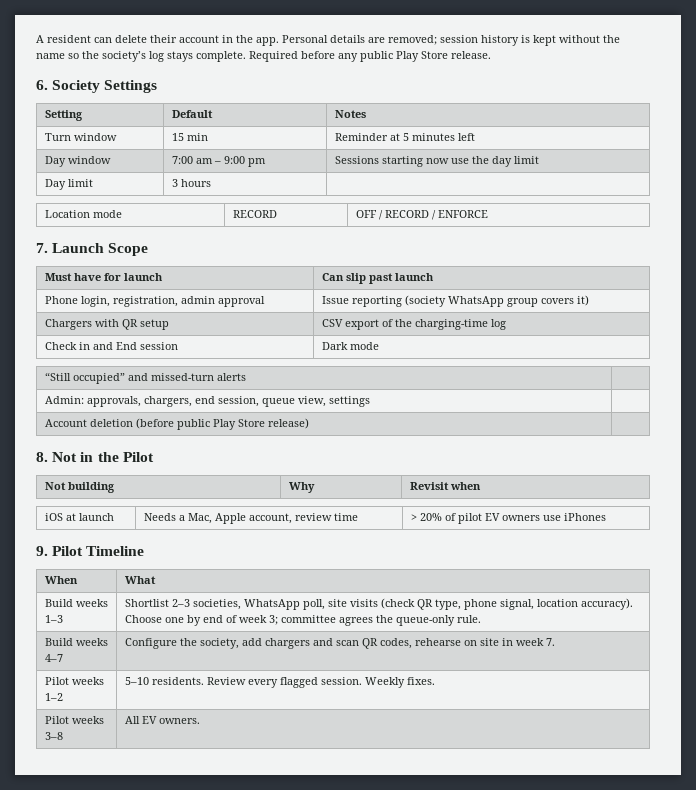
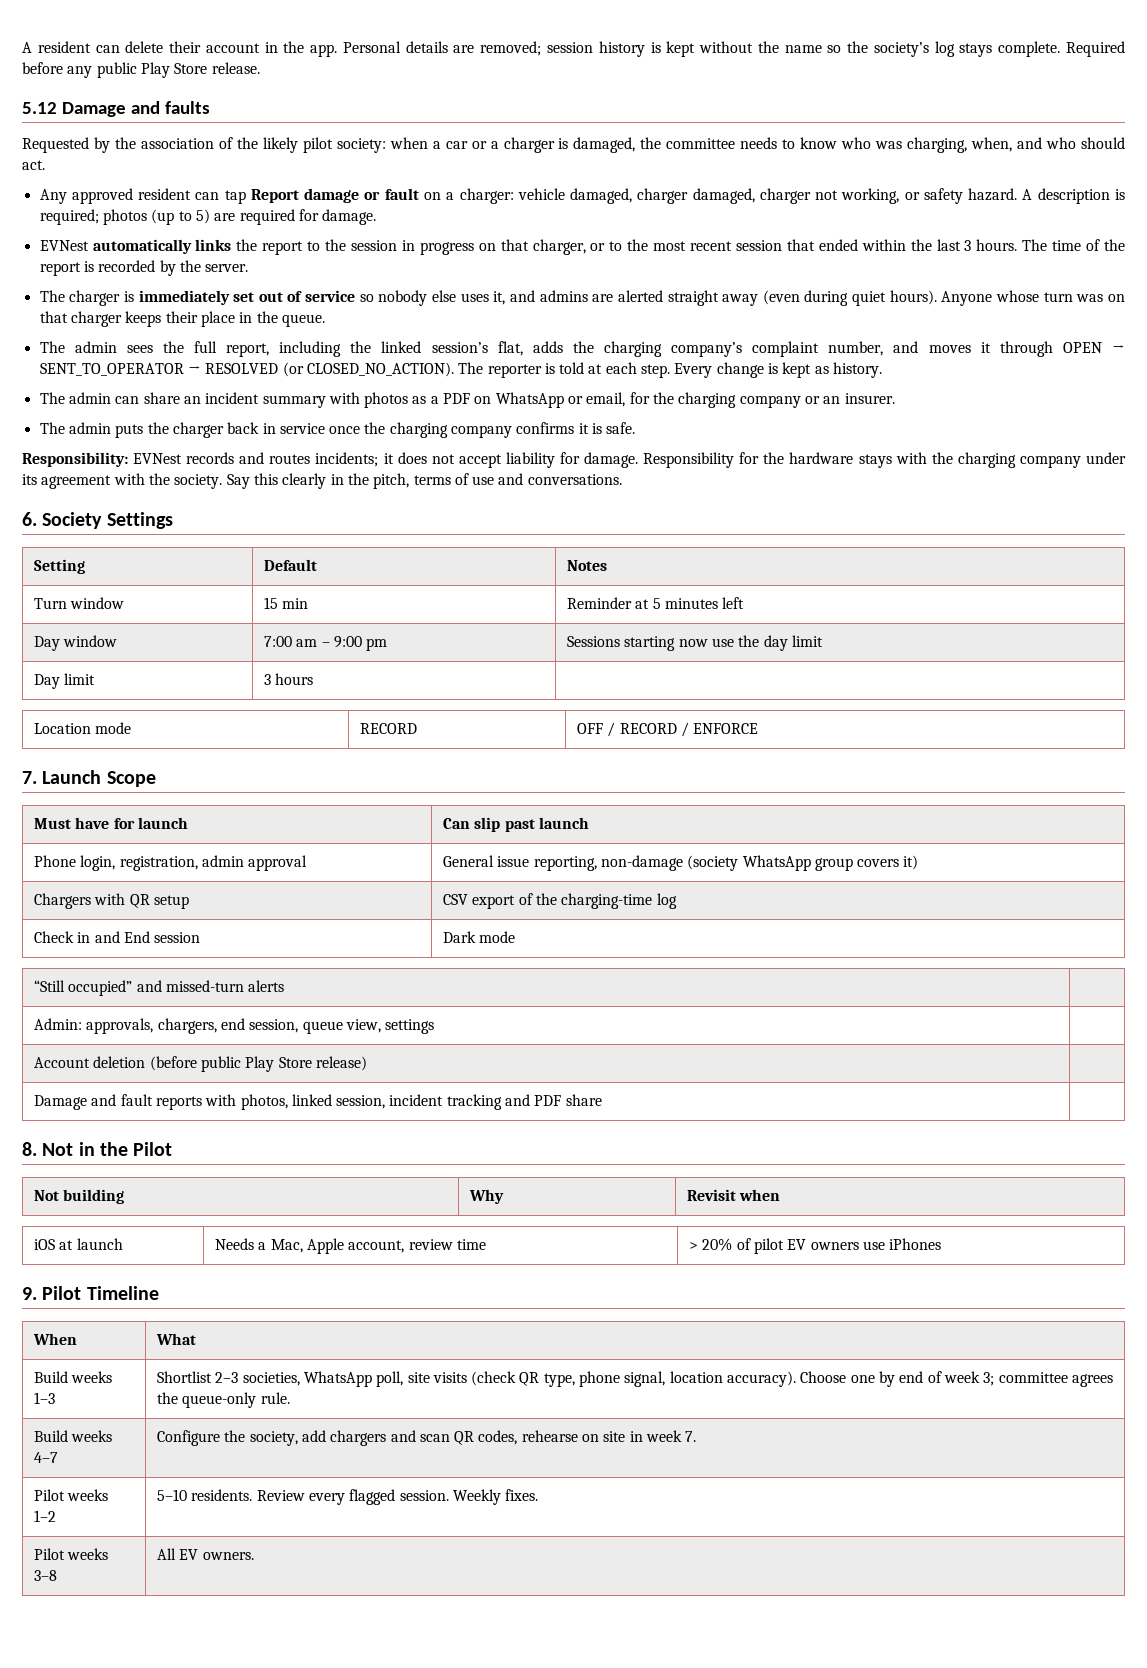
+ 5.12 Damage and faults
+ Requested by the association of the likely pilot society: when a car or a charger is damaged, the committee needs to know who was charging, when, and who should act.
+ Any approved resident can tap Report damage or fault on a charger: vehicle damaged, charger damaged, charger not working, or safety hazard. A description is required; photos (up to 5) are required for damage.
+ EVNest automatically links the report to the session in progress on that charger, or to the most recent session that ended within the last 3 hours. The time of the report is recorded by the server.
+ The charger is immediately set out of service so nobody else uses it, and admins are alerted straight away (even during quiet hours). Anyone whose turn was on that charger keeps their place in the queue.
+ The admin sees the full report, including the linked session’s flat, adds the charging company’s complaint number, and moves it through OPEN → SENT_TO_OPERATOR → RESOLVED (or CLOSED_NO_ACTION). The reporter is told at each step. Every change is kept as history.
+ The admin can share an incident summary with photos as a PDF on WhatsApp or email, for the charging company or an insurer.
+ The admin puts the charger back in service once the charging company confirms it is safe.
+ Responsibility: EVNest records and routes incidents; it does not accept liability for damage. Responsibility for the hardware stays with the charging company under its agreement with the society. Say this clearly in the pitch, terms of use and conversations.
- Phone login, registration, admin approval | Issue reporting (society WhatsApp group covers it)
+ Phone login, registration, admin approval | General issue reporting, non-damage (society WhatsApp group covers it)
+ Damage and fault reports with photos, linked session, incident tracking and PDF share |

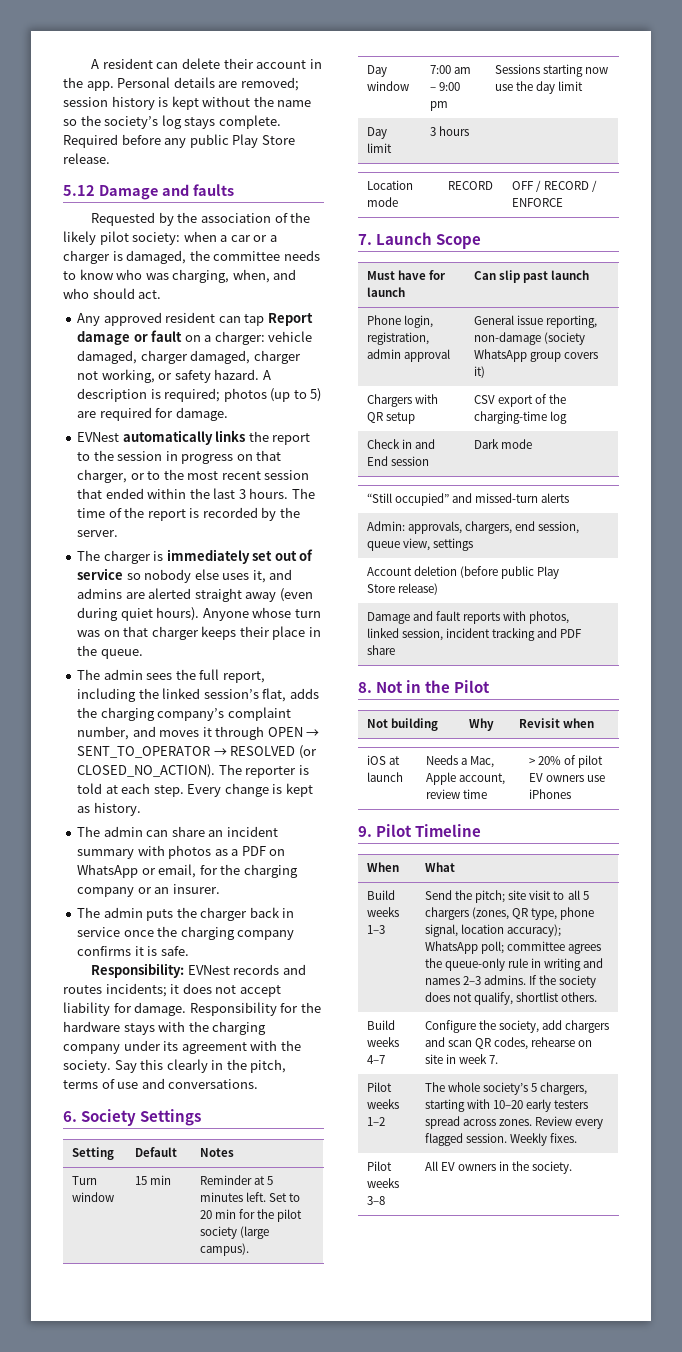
- Turn window | 15 min | Reminder at 5 minutes left
+ Turn window | 15 min | Reminder at 5 minutes left. Set to 20 min for the pilot society (large campus).
- Build weeks 1–3 | Shortlist 2–3 societies, WhatsApp poll, site visits (check QR type, phone signal, location accuracy). Choose one by end of week 3; committee agrees the queue-only rule.
+ Build weeks 1–3 | Send the pitch; site visit to all 5 chargers (zones, QR type, phone signal, location accuracy); WhatsApp poll; committee agrees the queue-only rule in writing and names 2–3 admins. If the society does not qualify, shortlist others.
- Pilot weeks 1–2 | 5–10 residents. Review every flagged session. Weekly fixes.
+ Pilot weeks 1–2 | The whole society’s 5 chargers, starting with 10–20 early testers spread across zones. Review every flagged session. Weekly fixes.
- Pilot weeks 3–8 | All EV owners.
+ Pilot weeks 3–8 | All EV owners in the society.

